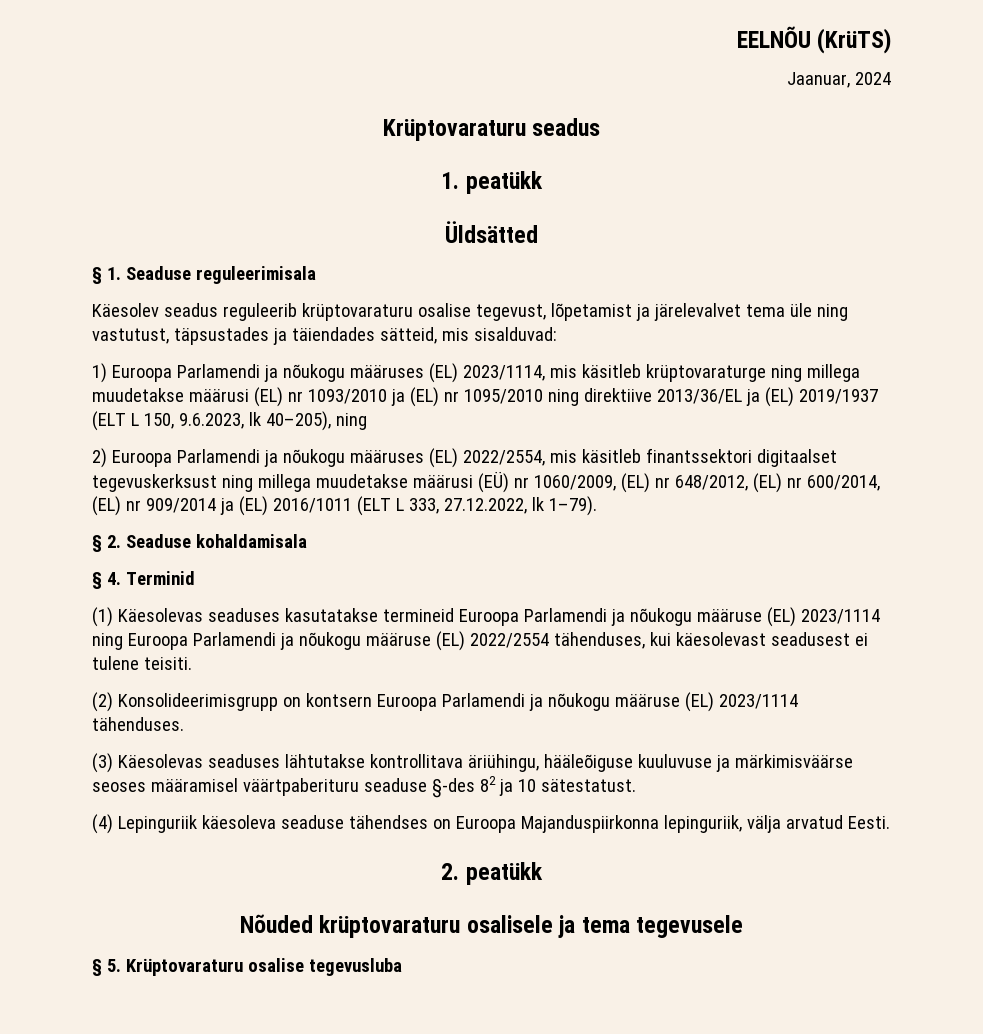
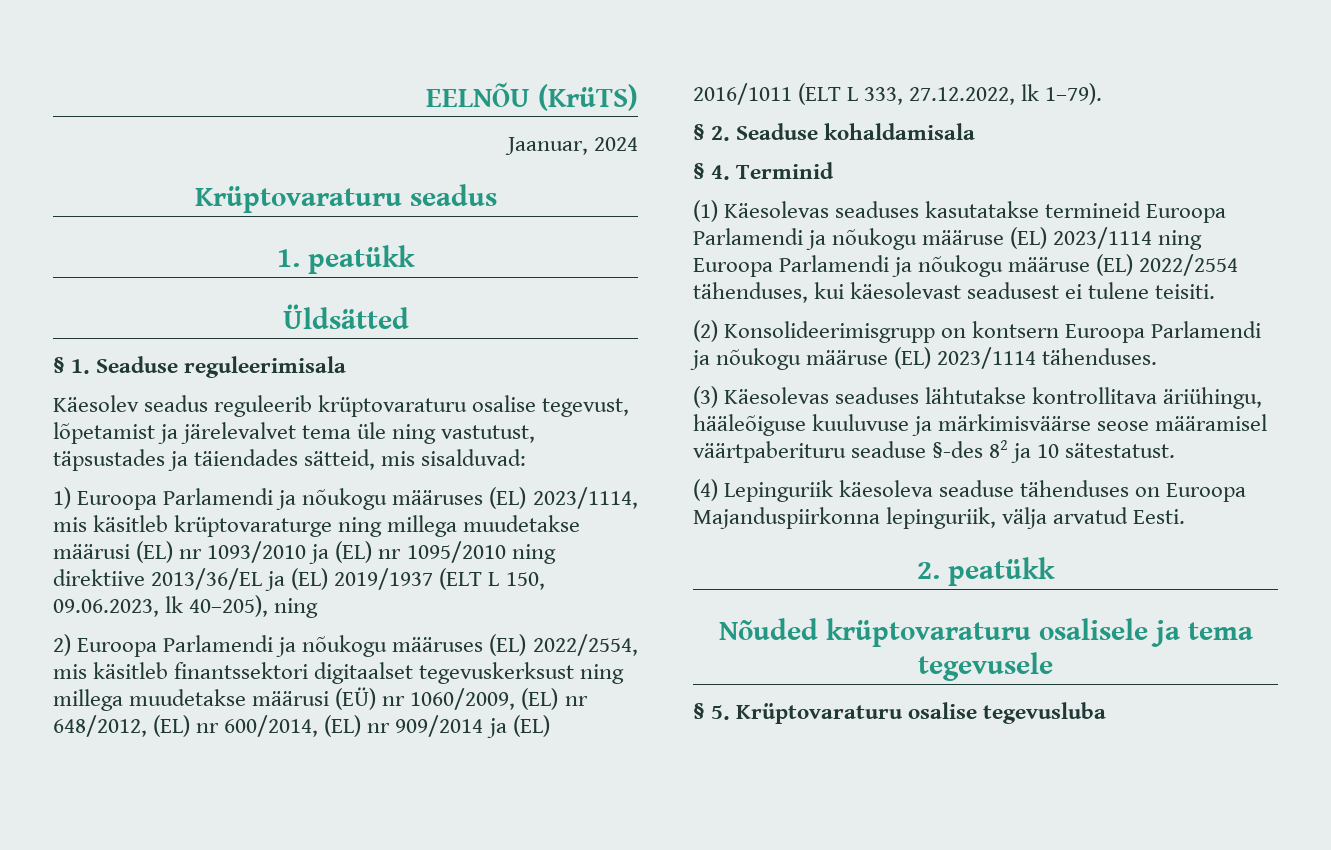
- 1) Euroopa Parlamendi ja nõukogu määruses (EL) 2023/1114, mis käsitleb krüptovaraturge ning millega muudetakse määrusi (EL) nr 1093/2010 ja (EL) nr 1095/2010 ning direktiive 2013/36/EL ja (EL) 2019/1937 (ELT L 150, 9.6.2023, lk 40–205), ning
+ 1) Euroopa Parlamendi ja nõukogu määruses (EL) 2023/1114, mis käsitleb krüptovaraturge ning millega muudetakse määrusi (EL) nr 1093/2010 ja (EL) nr 1095/2010 ning direktiive 2013/36/EL ja (EL) 2019/1937 (ELT L 150, 09.06.2023, lk 40–205), ning
- (3) Käesolevas seaduses lähtutakse kontrollitava äriühingu, hääleõiguse kuuluvuse ja märkimisväärse seoses määramisel väärtpaberituru seaduse §-des 82 ja 10 sätestatust.
+ (3) Käesolevas seaduses lähtutakse kontrollitava äriühingu, hääleõiguse kuuluvuse ja märkimisväärse seose määramisel väärtpaberituru seaduse §-des 82 ja 10 sätestatust.
- (4) Lepinguriik käesoleva seaduse tähendses on Euroopa Majanduspiirkonna lepinguriik, välja arvatud Eesti.
+ (4) Lepinguriik käesoleva seaduse tähenduses on Euroopa Majanduspiirkonna lepinguriik, välja arvatud Eesti.

